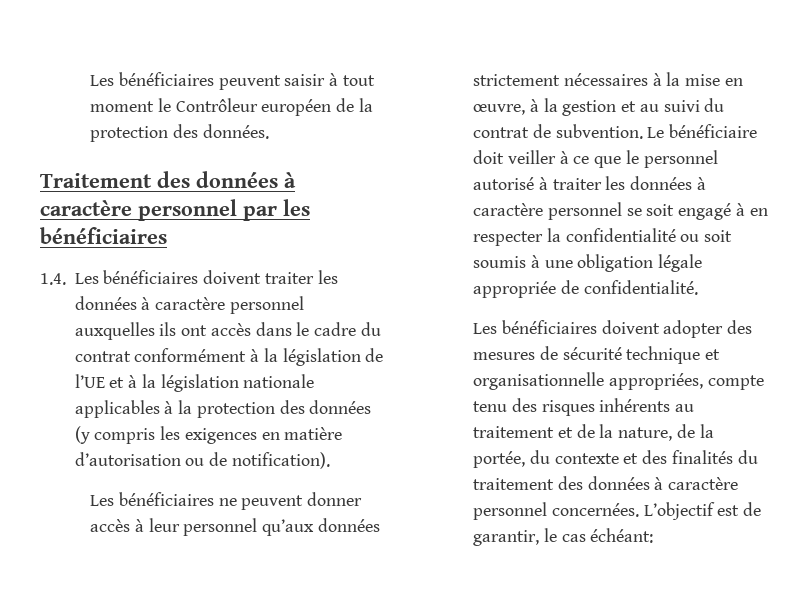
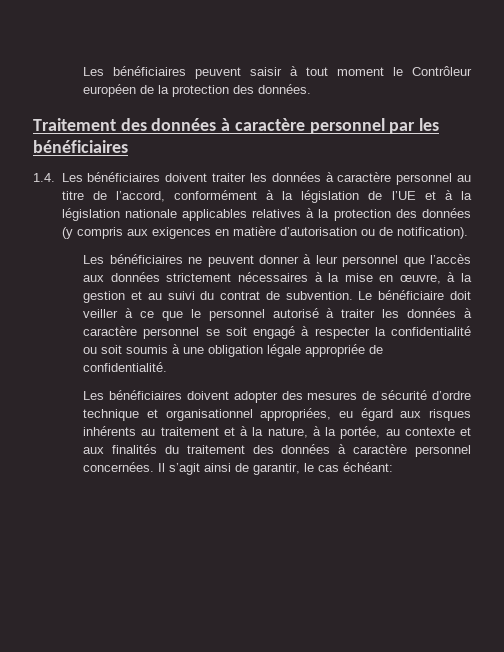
- 1.4. Les bénéficiaires doivent traiter les données à caractère personnel auxquelles ils ont accès dans le cadre du contrat conformément à la législation de l’UE et à la législation nationale applicables à la protection des données (y compris les exigences en matière d’autorisation ou de notification).
+ 1.4. Les bénéficiaires doivent traiter les données à caractère personnel au titre de l’accord, conformément à la législation de l’UE et à la législation nationale applicables relatives à la protection des données (y compris aux exigences en matière d’autorisation ou de notification).
- Les bénéficiaires ne peuvent donner accès à leur personnel qu’aux données strictement nécessaires à la mise en œuvre, à la gestion et au suivi du contrat de subvention.
+ Les bénéficiaires ne peuvent donner à leur personnel que l’accès aux données strictement nécessaires à la mise en œuvre, à la gestion et au suivi du contrat de subvention.
- Le bénéficiaire doit veiller à ce que le personnel autorisé à traiter les données à caractère personnel se soit engagé à en respecter la confidentialité ou soit soumis à une obligation légale appropriée de confidentialité.
+ Le bénéficiaire doit veiller à ce que le personnel autorisé à traiter les données à caractère personnel se soit engagé à respecter la confidentialité ou soit soumis à une obligation légale appropriée de confidentialité.
- Les bénéficiaires doivent adopter des mesures de sécurité technique et organisationnelle appropriées, compte tenu des risques inhérents au traitement et de la nature, de la portée, du contexte et des finalités du traitement des données à caractère personnel concernées.
+ Les bénéficiaires doivent adopter des mesures de sécurité d’ordre technique et organisationnel appropriées, eu égard aux risques inhérents au traitement et à la nature, à la portée, au contexte et aux finalités du traitement des données à caractère personnel concernées.
- L’objectif est de garantir, le cas échéant:
+ Il s’agit ainsi de garantir, le cas échéant:

